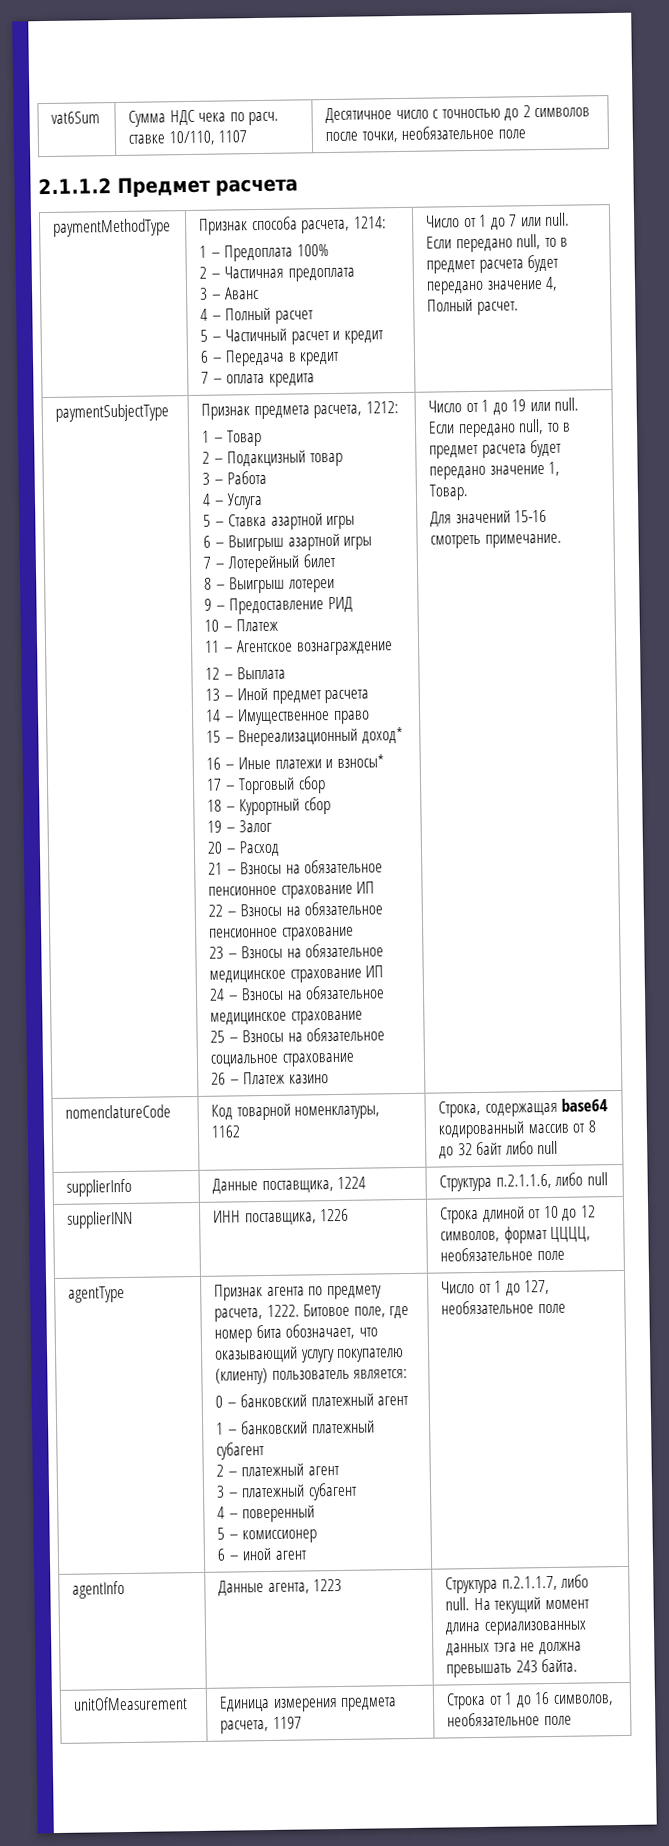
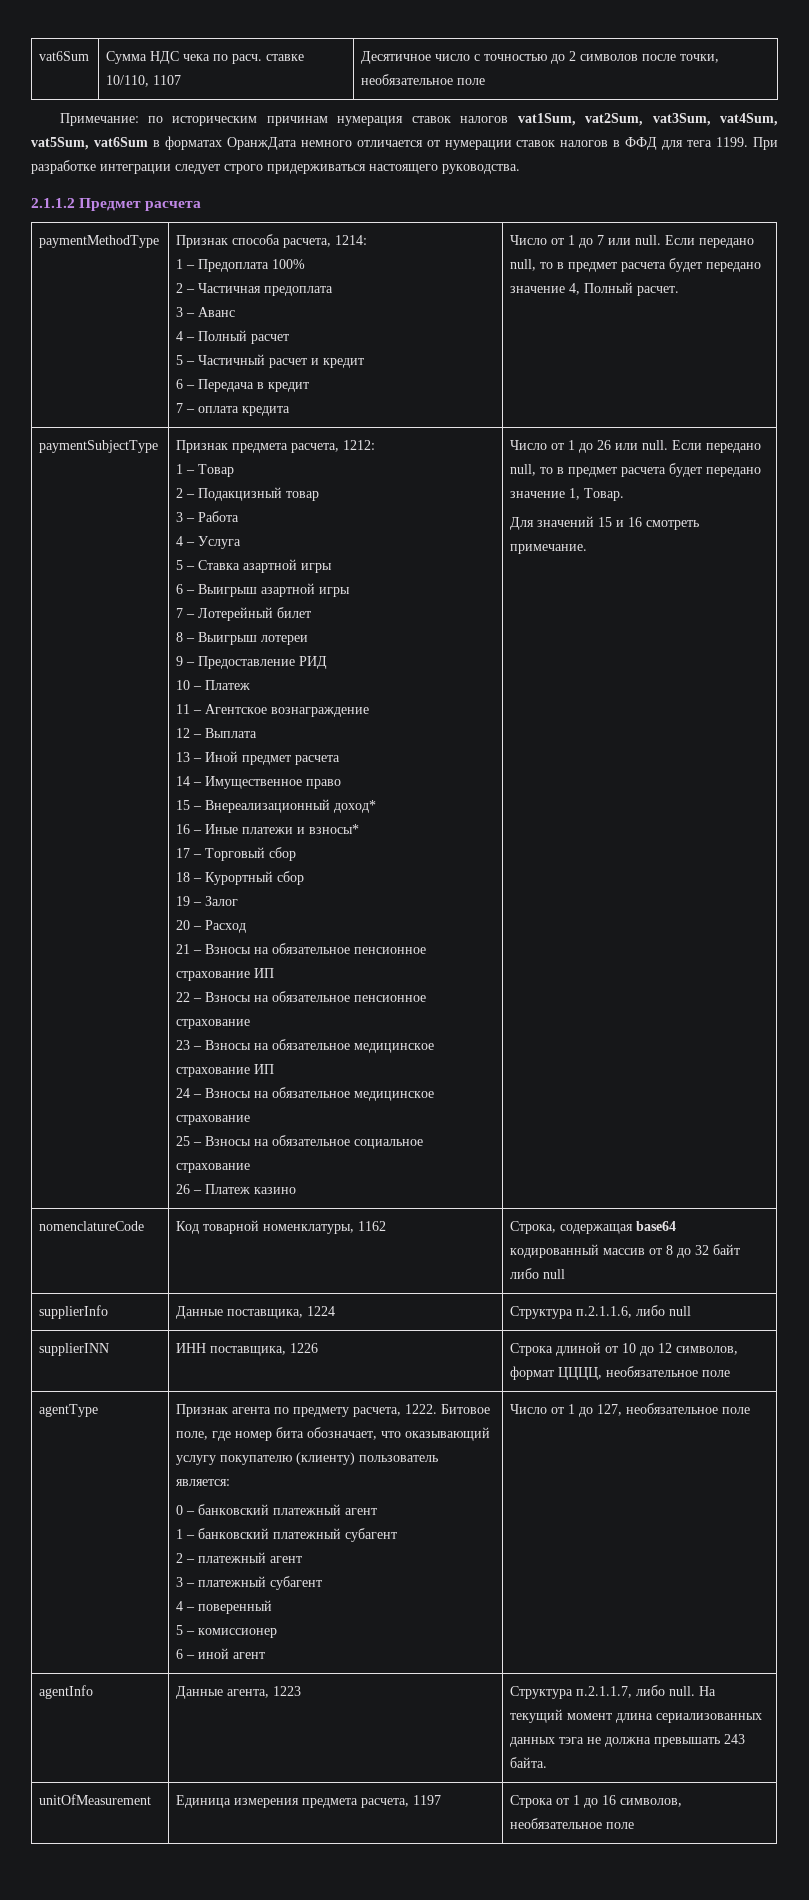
+ Примечание: по историческим причинам нумерация ставок налогов vat1Sum, vat2Sum, vat3Sum, vat4Sum, vat5Sum, vat6Sum в форматах ОранжДата немного отличается от нумерации ставок налогов в ФФД для тега 1199. При разработке интеграции следует строго придерживаться настоящего руководства.
- Число от 1 до 19 или null.
+ Число от 1 до 26 или null.
- Для значений 15-16 смотреть примечание.
+ Для значений 15 и 16 смотреть примечание.

